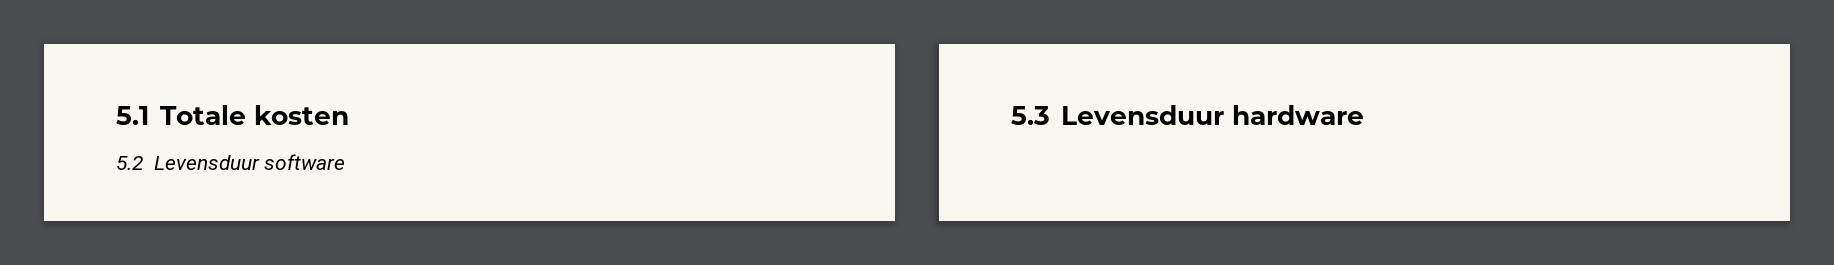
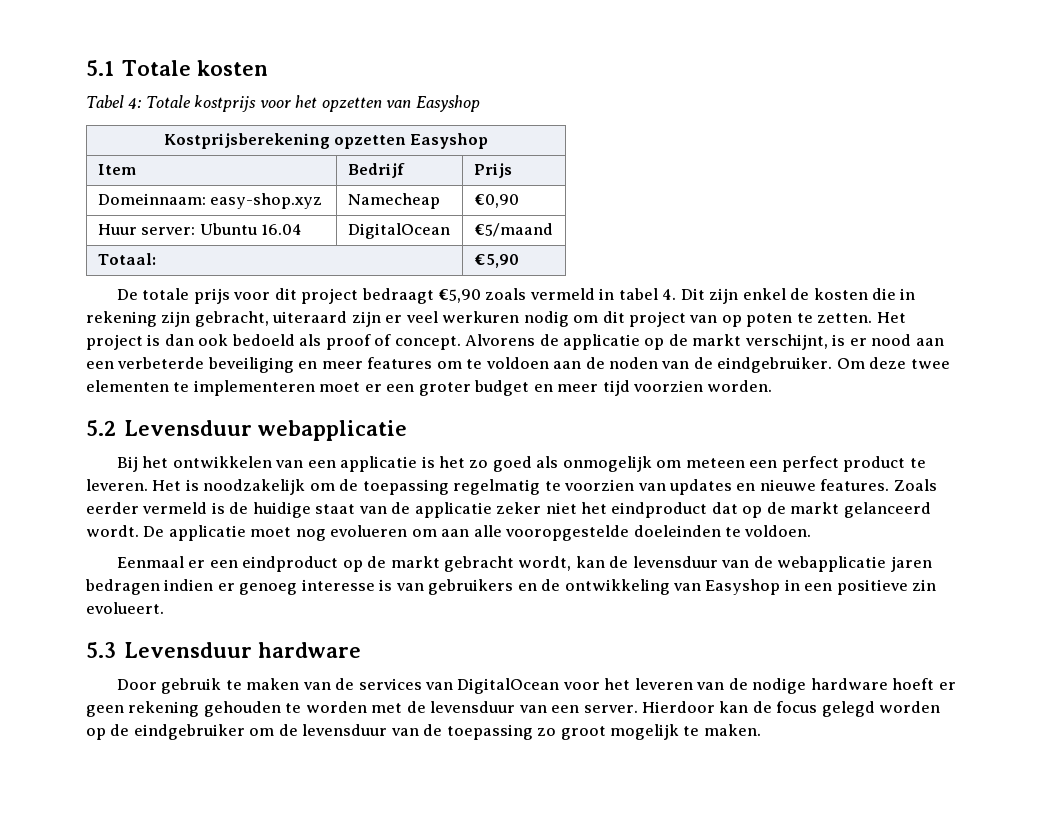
- 5.2 Levensduur software
+ Tabel 4: Totale kostprijs voor het opzetten van Easyshop
+ Kostprijsberekening opzetten Easyshop
+ Item | Bedrijf | Prijs
+ Domeinnaam: easy-shop.xyz | Namecheap | €0,90
+ Huur server: Ubuntu 16.04 | DigitalOcean | €5/maand
+ Totaal: | €5,90
+ De totale prijs voor dit project bedraagt €5,90 zoals vermeld in tabel 4. Dit zijn enkel de kosten die in rekening zijn gebracht, uiteraard zijn er veel werkuren nodig om dit project van op poten te zetten. Het project is dan ook bedoeld als proof of concept. Alvorens de applicatie op de markt verschijnt, is er nood aan een verbeterde beveiliging en meer features om te voldoen aan de noden van de eindgebruiker. Om deze twee elementen te implementeren moet er een groter budget en meer tijd voorzien worden.
+ 5.2 Levensduur webapplicatie
+ Bij het ontwikkelen van een applicatie is het zo goed als onmogelijk om meteen een perfect product te leveren. Het is noodzakelijk om de toepassing regelmatig te voorzien van updates en nieuwe features. Zoals eerder vermeld is de huidige staat van de applicatie zeker niet het eindproduct dat op de markt gelanceerd wordt. De applicatie moet nog evolueren om aan alle vooropgestelde doeleinden te voldoen.
+ Eenmaal er een eindproduct op de markt gebracht wordt, kan de levensduur van de webapplicatie jaren bedragen indien er genoeg interesse is van gebruikers en de ontwikkeling van Easyshop in een positieve zin evolueert.
  5.3 Levensduur hardware
+ Door gebruik te maken van de services van DigitalOcean voor het leveren van de nodige hardware hoeft er geen rekening gehouden te worden met de levensduur van een server. Hierdoor kan de focus gelegd worden op de eindgebruiker om de levensduur van de toepassing zo groot mogelijk te maken.

